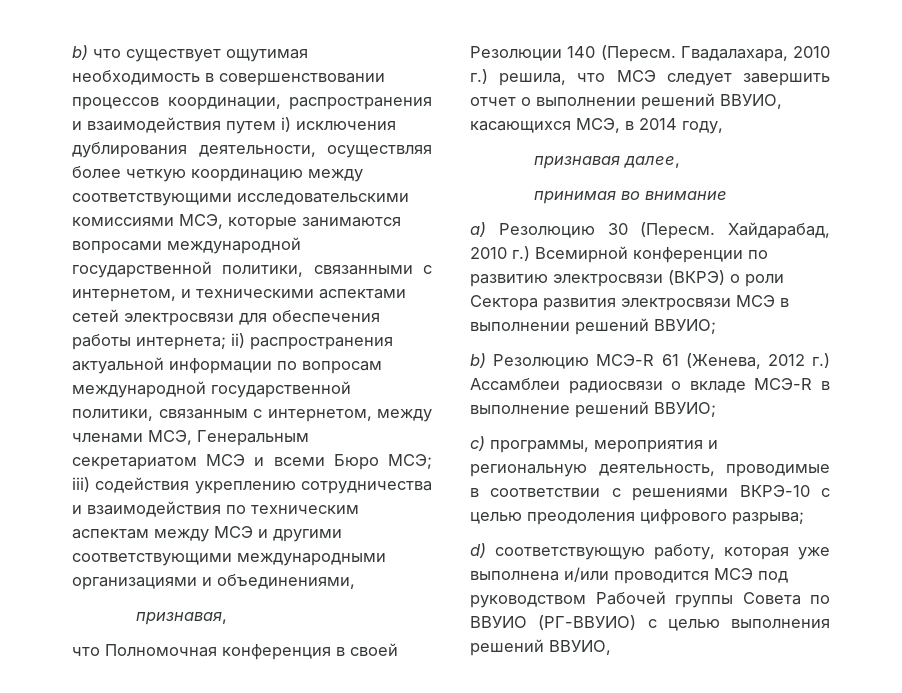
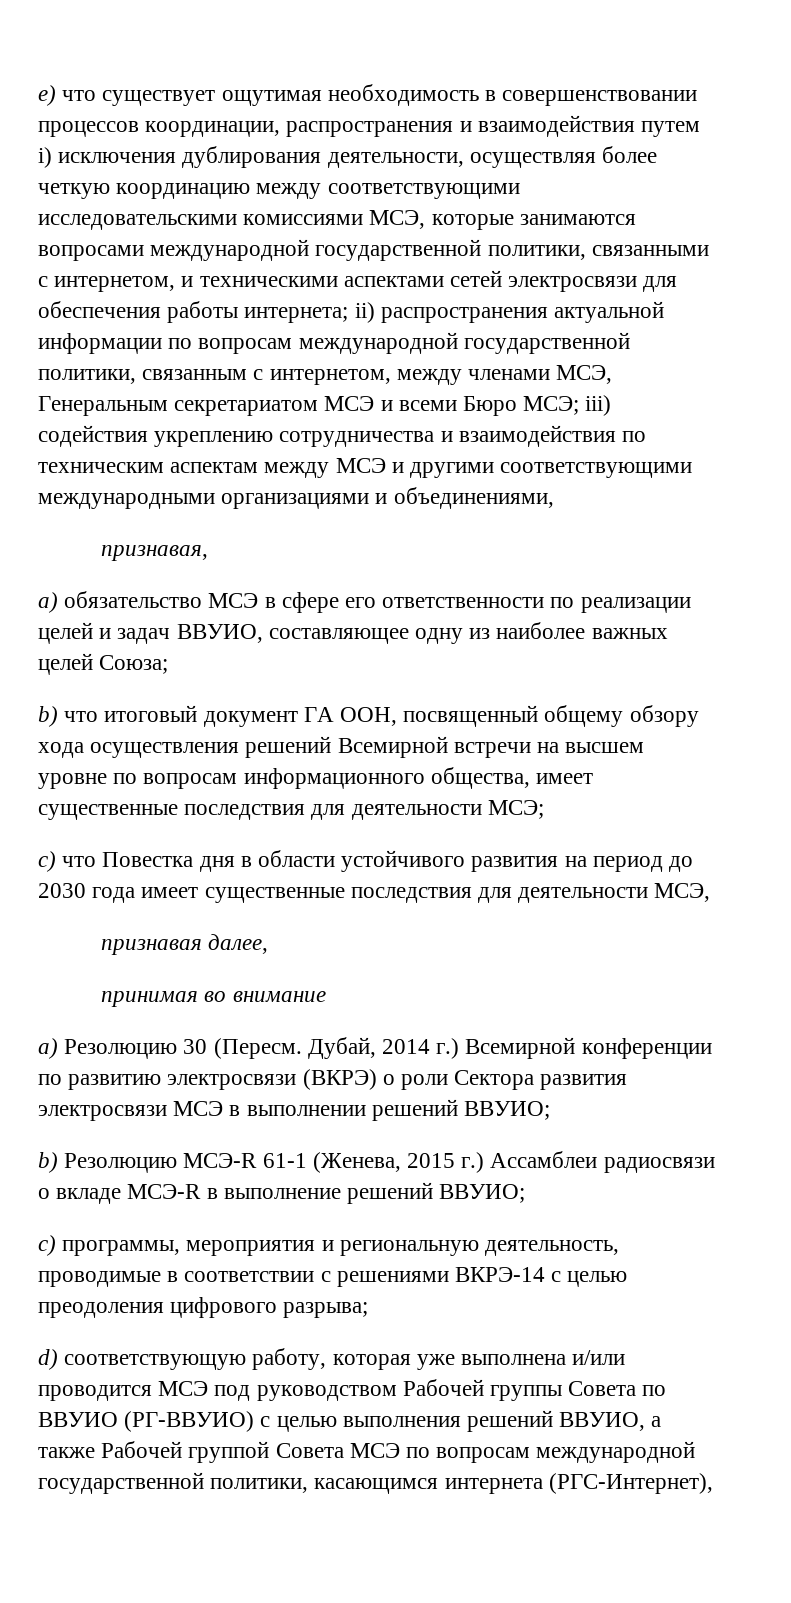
- b) что существует ощутимая необходимость в совершенствовании процессов координации, распространения и взаимодействия путем i) исключения дублирования деятельности, осуществляя более четкую координацию между соответствующими исследовательскими комиссиями МСЭ, которые занимаются вопросами международной государственной политики, связанными с интернетом, и техническими аспектами сетей электросвязи для обеспечения работы интернета;
+ e) что существует ощутимая необходимость в совершенствовании процессов координации, распространения и взаимодействия путем i) исключения дублирования деятельности, осуществляя более четкую координацию между соответствующими исследовательскими комиссиями МСЭ, которые занимаются вопросами международной государственной политики, связанными с интернетом, и техническими аспектами сетей электросвязи для обеспечения работы интернета;
- что Полномочная конференция в своей Резолюции 140 (Пересм. Гвадалахара, 2010 г.) решила, что МСЭ следует завершить отчет о выполнении решений ВВУИО, касающихся МСЭ, в 2014 году,
+ a) обязательство МСЭ в сфере его ответственности по реализации целей и задач ВВУИО, составляющее одну из наиболее важных целей Союза;
+ b) что итоговый документ ГА ООН, посвященный общему обзору хода осуществления решений Всемирной встречи на высшем уровне по вопросам информационного общества, имеет существенные последствия для деятельности МСЭ;
+ c) что Повестка дня в области устойчивого развития на период до 2030 года имеет существенные последствия для деятельности МСЭ,
- Хайдарабад, 2010 г.) Всемирной конференции по развитию электросвязи (ВКРЭ) о роли Сектора развития электросвязи МСЭ в выполнении решений ВВУИО;
+ Дубай, 2014 г.) Всемирной конференции по развитию электросвязи (ВКРЭ) о роли Сектора развития электросвязи МСЭ в выполнении решений ВВУИО;
- b) Резолюцию МСЭ-R 61 (Женева, 2012 г.) Ассамблеи радиосвязи о вкладе МСЭ-R в выполнение решений ВВУИО;
+ b) Резолюцию МСЭ-R 61-1 (Женева, 2015 г.) Ассамблеи радиосвязи о вкладе МСЭ-R в выполнение решений ВВУИО;
- c) программы, мероприятия и региональную деятельность, проводимые в соответствии с решениями ВКРЭ-10 с целью преодоления цифрового разрыва;
+ c) программы, мероприятия и региональную деятельность, проводимые в соответствии с решениями ВКРЭ-14 с целью преодоления цифрового разрыва;
- d) соответствующую работу, которая уже выполнена и/или проводится МСЭ под руководством Рабочей группы Совета по ВВУИО (РГ-ВВУИО) с целью выполнения решений ВВУИО,
+ d) соответствующую работу, которая уже выполнена и/или проводится МСЭ под руководством Рабочей группы Совета по ВВУИО (РГ-ВВУИО) с целью выполнения решений ВВУИО, а также Рабочей группой Совета МСЭ по вопросам международной государственной политики, касающимся интернета (РГС-Интернет),

